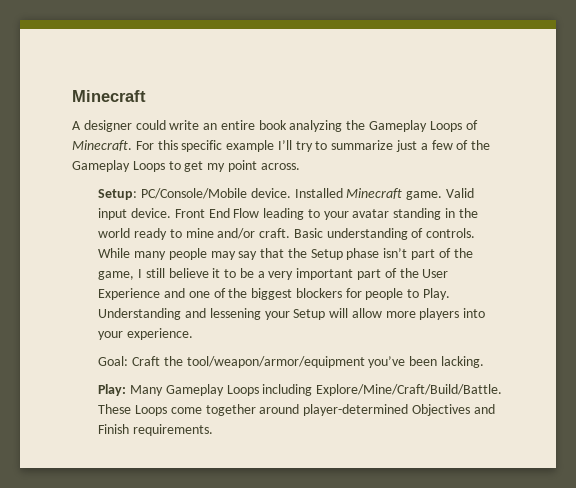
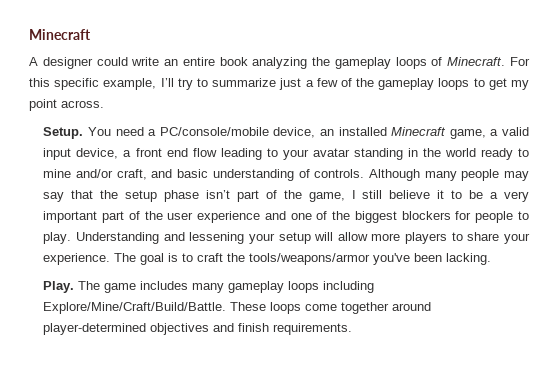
- A designer could write an entire book analyzing the Gameplay Loops of Minecraft.
+ A designer could write an entire book analyzing the gameplay loops of Minecraft.
- For this specific example I’ll try to summarize just a few of the Gameplay Loops to get my point across.
+ For this specific example, I’ll try to summarize just a few of the gameplay loops to get my point across.
- Setup: PC/Console/Mobile device. Installed Minecraft game. Valid input device. Front End Flow leading to your avatar standing in the world ready to mine and/or craft. Basic understanding of controls.
+ Setup. You need a PC/console/mobile device, an installed Minecraft game, a valid input device, a front end flow leading to your avatar standing in the world ready to mine and/or craft, and basic understanding of controls.
- While many people may say that the Setup phase isn’t part of the game, I still believe it to be a very important part of the User Experience and one of the biggest blockers for people to Play.
+ Although many people may say that the setup phase isn’t part of the game, I still believe it to be a very important part of the user experience and one of the biggest blockers for people to play.
- Understanding and lessening your Setup will allow more players into your experience.
- Goal: Craft the tool/weapon/armor/equipment you’ve been lacking.
- Play: Many Gameplay Loops including Explore/Mine/Craft/Build/Battle.
+ Understanding and lessening your setup will allow more players to share your experience. The goal is to craft the tools/weapons/armor you've been lacking.
+ Play. The game includes many gameplay loops including Explore/Mine/Craft/Build/Battle.
- These Loops come together around player-determined Objectives and Finish requirements.
+ These loops come together around player-determined objectives and finish requirements.

